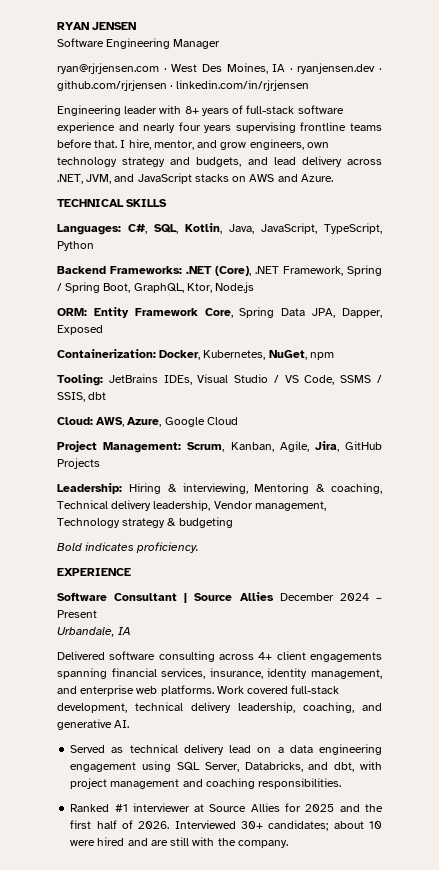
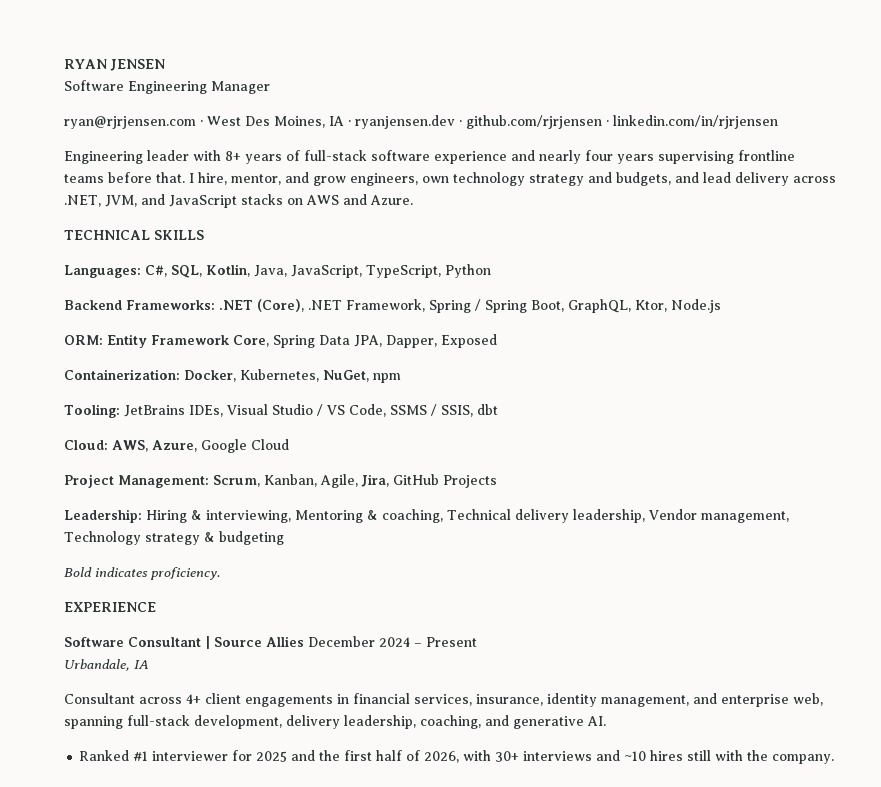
- Delivered software consulting across 4+ client engagements spanning financial services, insurance, identity management, and enterprise web platforms. Work covered full-stack development, technical delivery leadership, coaching, and generative AI.
+ Consultant across 4+ client engagements in financial services, insurance, identity management, and enterprise web, spanning full-stack development, delivery leadership, coaching, and generative AI.
- Served as technical delivery lead on a data engineering engagement using SQL Server, Databricks, and dbt, with project management and coaching responsibilities.
- Ranked #1 interviewer at Source Allies for 2025 and the first half of 2026. Interviewed 30+ candidates; about 10 were hired and are still with the company.
+ Ranked #1 interviewer for 2025 and the first half of 2026, with 30+ interviews and ~10 hires still with the company.

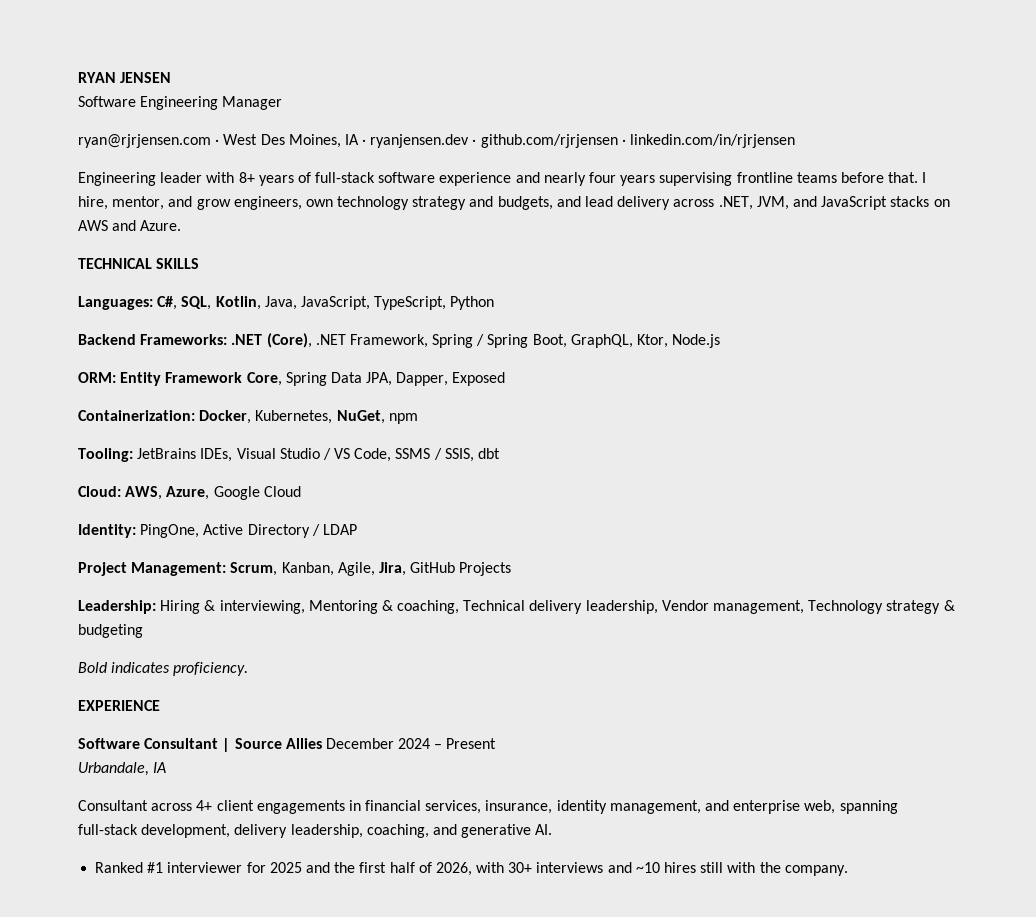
+ Identity: PingOne, Active Directory / LDAP

